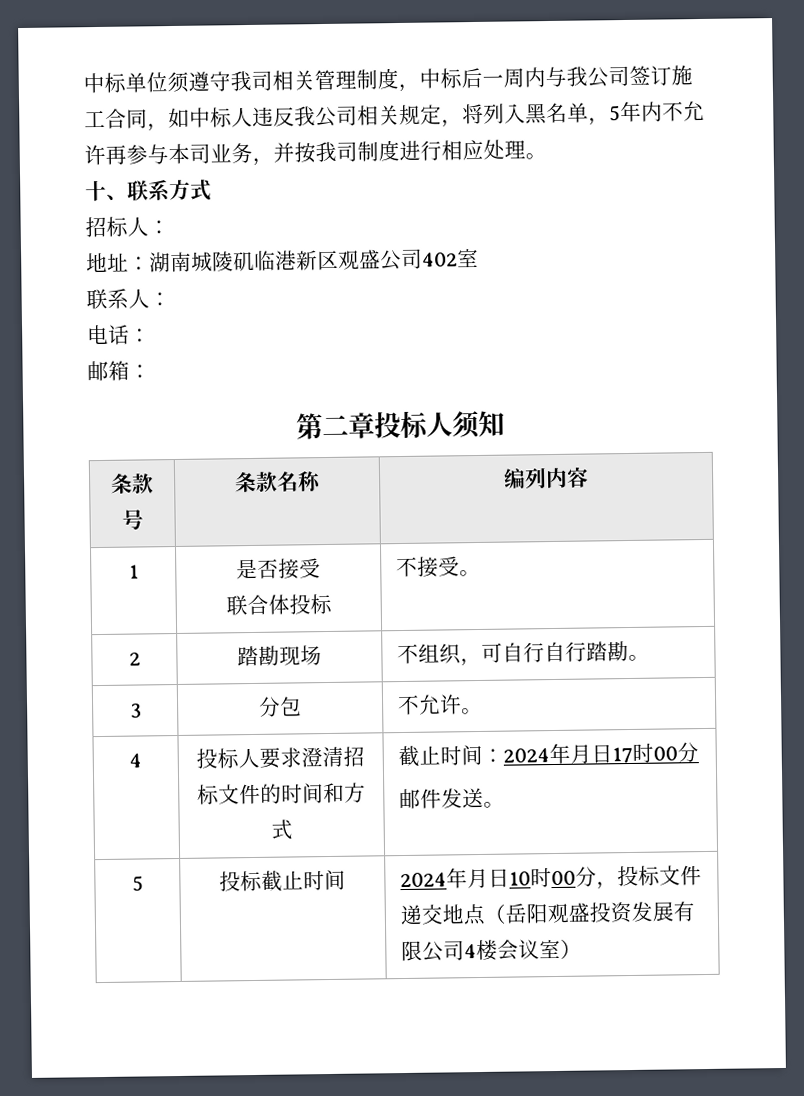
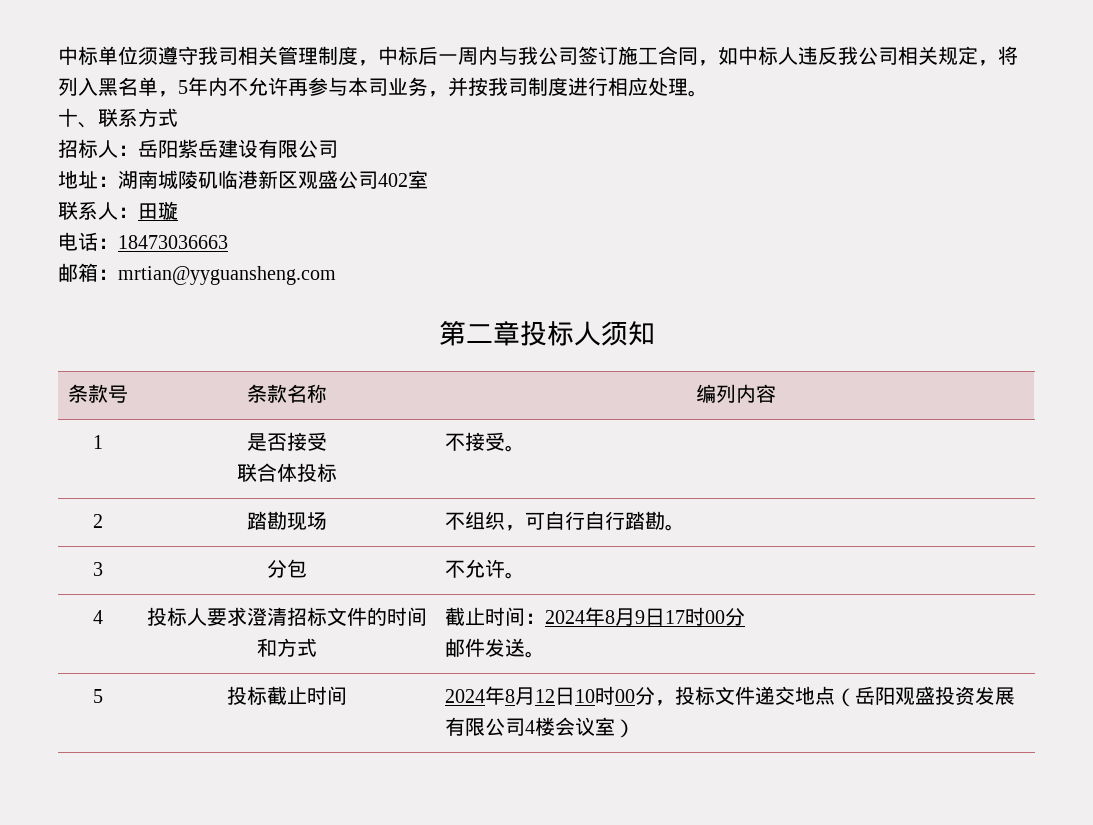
- 招标人：
+ 招标人：岳阳紫岳建设有限公司
- 联系人：
+ 联系人：田璇
- 电话：
+ 电话：18473036663
- 邮箱：
+ 邮箱：mrtian@yyguansheng.com
- 4 | 投标人要求澄清招标文件的时间和方式 | 截止时间：2024年月日17时00分
+ 4 | 投标人要求澄清招标文件的时间和方式 | 截止时间：2024年8月9日17时00分
- 5 | 投标截止时间 | 2024年月日10时00分，投标文件递交地点（岳阳观盛投资发展有限公司4楼会议室）
+ 5 | 投标截止时间 | 2024年8月12日10时00分，投标文件递交地点（岳阳观盛投资发展有限公司4楼会议室）

